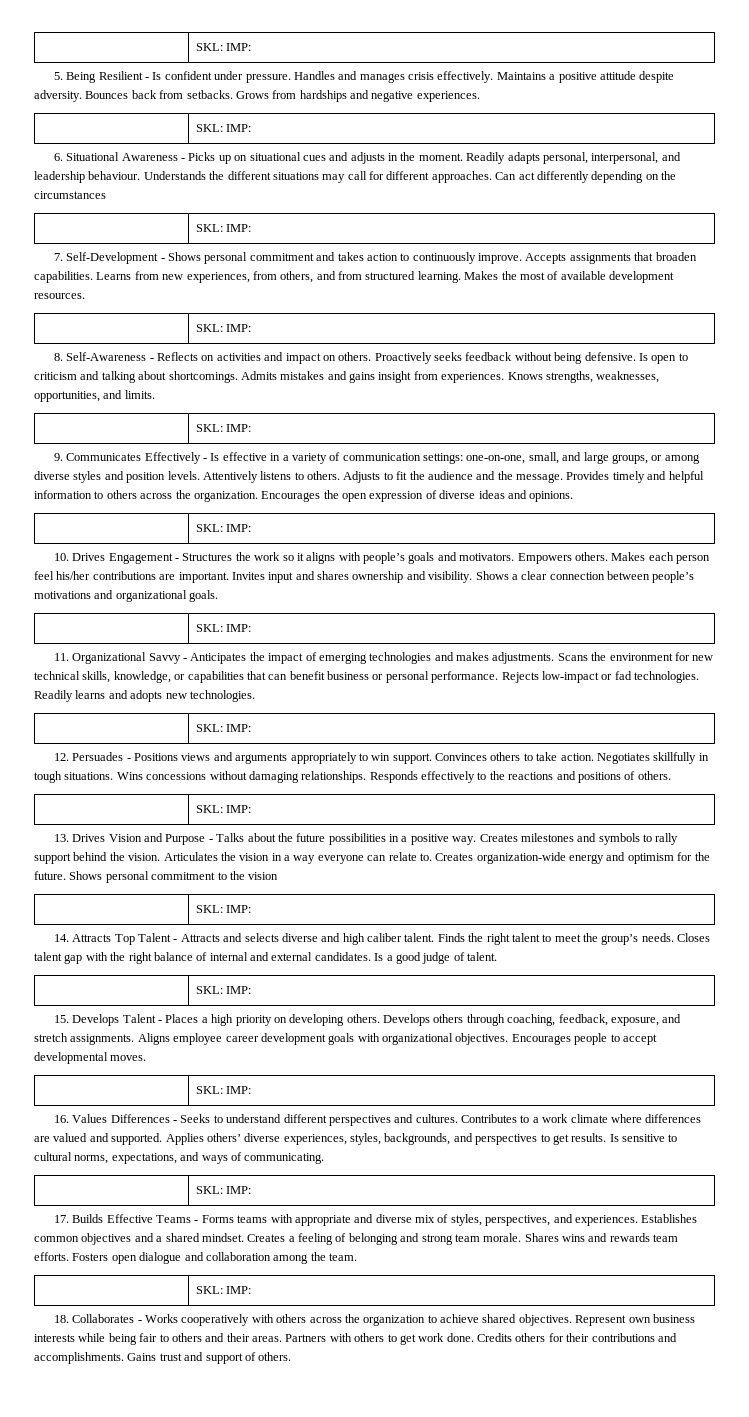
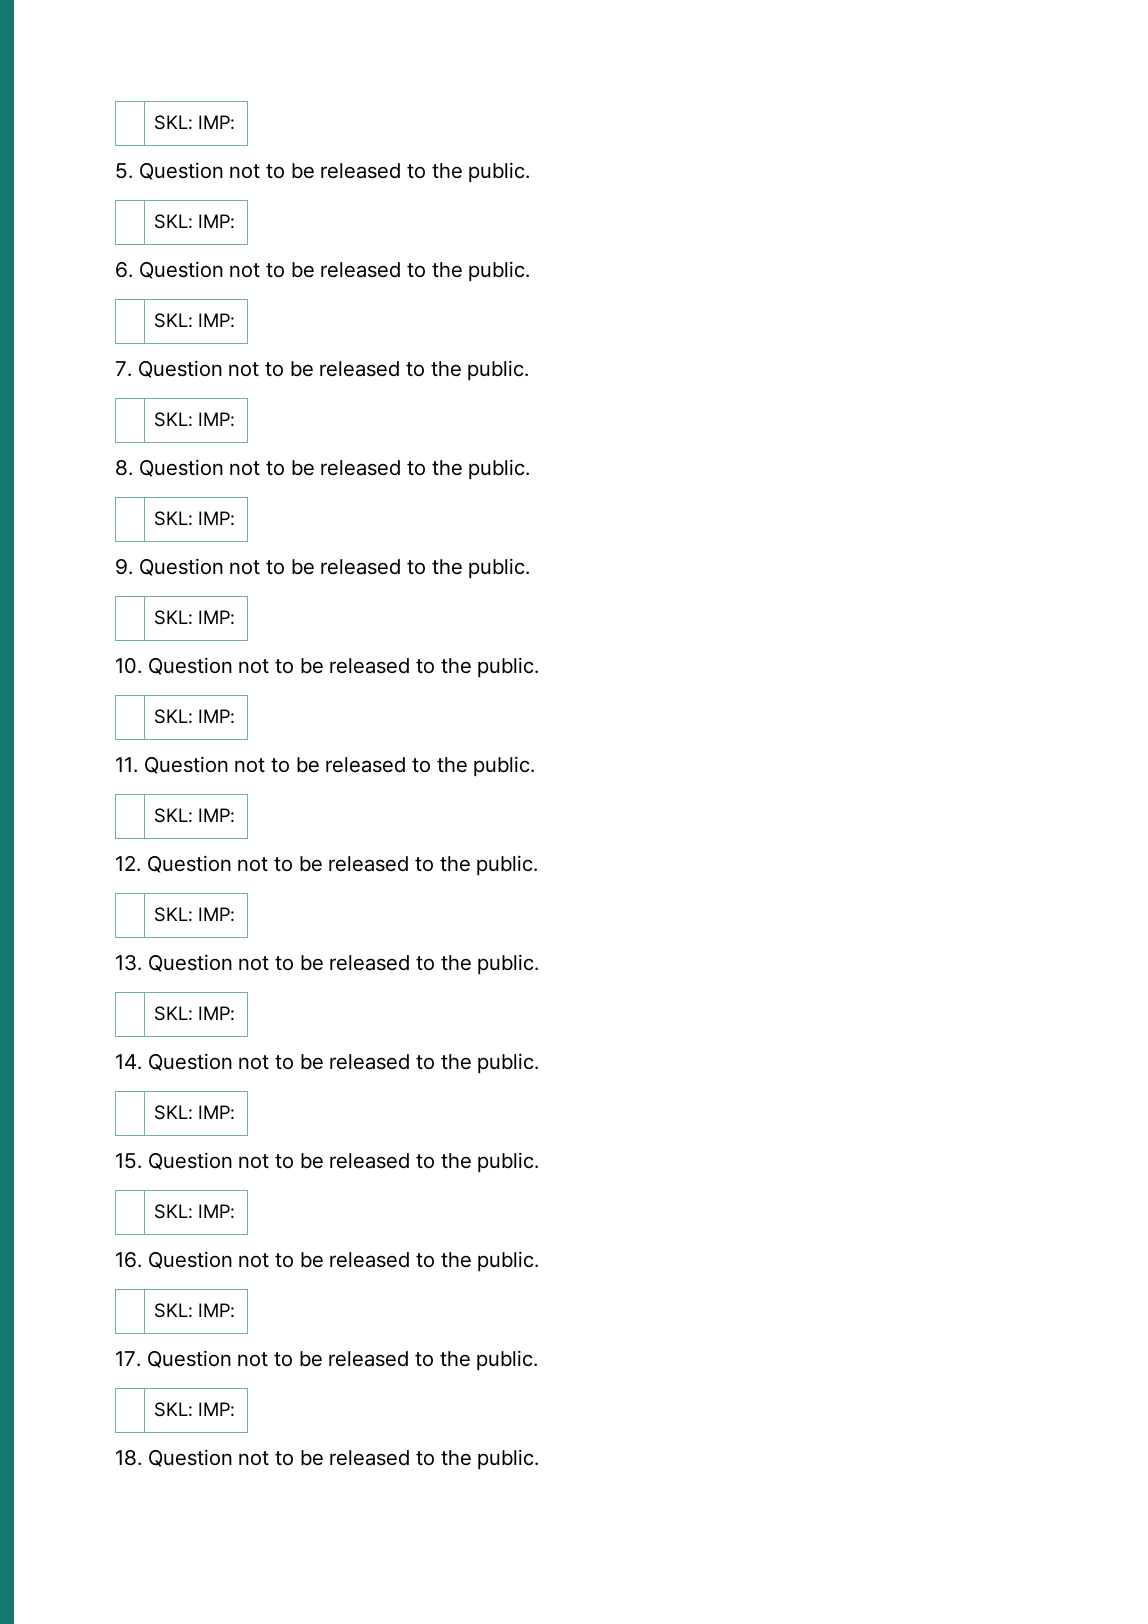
- 5. Being Resilient - Is confident under pressure. Handles and manages crisis effectively. Maintains a positive attitude despite adversity. Bounces back from setbacks. Grows from hardships and negative experiences.
+ 5. Question not to be released to the public.
  | SKL: IMP:
- 6. Situational Awareness - Picks up on situational cues and adjusts in the moment. Readily adapts personal, interpersonal, and leadership behaviour. Understands the different situations may call for different approaches. Can act differently depending on the circumstances
+ 6. Question not to be released to the public.
  | SKL: IMP:
- 7. Self-Development - Shows personal commitment and takes action to continuously improve. Accepts assignments that broaden capabilities. Learns from new experiences, from others, and from structured learning. Makes the most of available development resources.
+ 7. Question not to be released to the public.
  | SKL: IMP:
- 8. Self-Awareness - Reflects on activities and impact on others. Proactively seeks feedback without being defensive. Is open to criticism and talking about shortcomings. Admits mistakes and gains insight from experiences. Knows strengths, weaknesses, opportunities, and limits.
+ 8. Question not to be released to the public.
  | SKL: IMP:
- 9. Communicates Effectively - Is effective in a variety of communication settings: one-on-one, small, and large groups, or among diverse styles and position levels. Attentively listens to others. Adjusts to fit the audience and the message. Provides timely and helpful information to others across the organization. Encourages the open expression of diverse ideas and opinions.
+ 9. Question not to be released to the public.
  | SKL: IMP:
- 10. Drives Engagement - Structures the work so it aligns with people’s goals and motivators. Empowers others. Makes each person feel his/her contributions are important. Invites input and shares ownership and visibility. Shows a clear connection between people’s motivations and organizational goals.
+ 10. Question not to be released to the public.
  | SKL: IMP:
- 11. Organizational Savvy - Anticipates the impact of emerging technologies and makes adjustments. Scans the environment for new technical skills, knowledge, or capabilities that can benefit business or personal performance. Rejects low-impact or fad technologies. Readily learns and adopts new technologies.
+ 11. Question not to be released to the public.
  | SKL: IMP:
- 12. Persuades - Positions views and arguments appropriately to win support. Convinces others to take action. Negotiates skillfully in tough situations. Wins concessions without damaging relationships. Responds effectively to the reactions and positions of others.
+ 12. Question not to be released to the public.
  | SKL: IMP:
- 13. Drives Vision and Purpose - Talks about the future possibilities in a positive way. Creates milestones and symbols to rally support behind the vision. Articulates the vision in a way everyone can relate to. Creates organization-wide energy and optimism for the future. Shows personal commitment to the vision
+ 13. Question not to be released to the public.
- 14. Attracts Top Talent - Attracts and selects diverse and high caliber talent. Finds the right talent to meet the group’s needs. Closes talent gap with the right balance of internal and external candidates. Is a good judge of talent.
+ 14. Question not to be released to the public.
  | SKL: IMP:
- 15. Develops Talent - Places a high priority on developing others. Develops others through coaching, feedback, exposure, and stretch assignments. Aligns employee career development goals with organizational objectives. Encourages people to accept developmental moves.
+ 15. Question not to be released to the public.
  | SKL: IMP:
- 16. Values Differences - Seeks to understand different perspectives and cultures. Contributes to a work climate where differences are valued and supported. Applies others’ diverse experiences, styles, backgrounds, and perspectives to get results. Is sensitive to cultural norms, expectations, and ways of communicating.
+ 16. Question not to be released to the public.
  | SKL: IMP:
- 17. Builds Effective Teams - Forms teams with appropriate and diverse mix of styles, perspectives, and experiences. Establishes common objectives and a shared mindset. Creates a feeling of belonging and strong team morale. Shares wins and rewards team efforts. Fosters open dialogue and collaboration among the team.
+ 17. Question not to be released to the public.
  | SKL: IMP:
- 18. Collaborates - Works cooperatively with others across the organization to achieve shared objectives. Represent own business interests while being fair to others and their areas. Partners with others to get work done. Credits others for their contributions and accomplishments. Gains trust and support of others.
+ 18. Question not to be released to the public.

